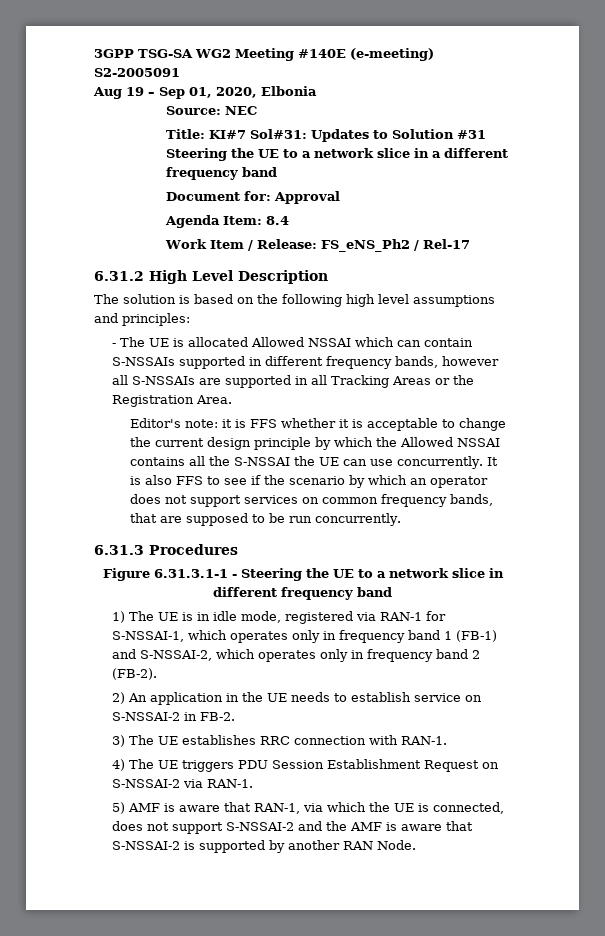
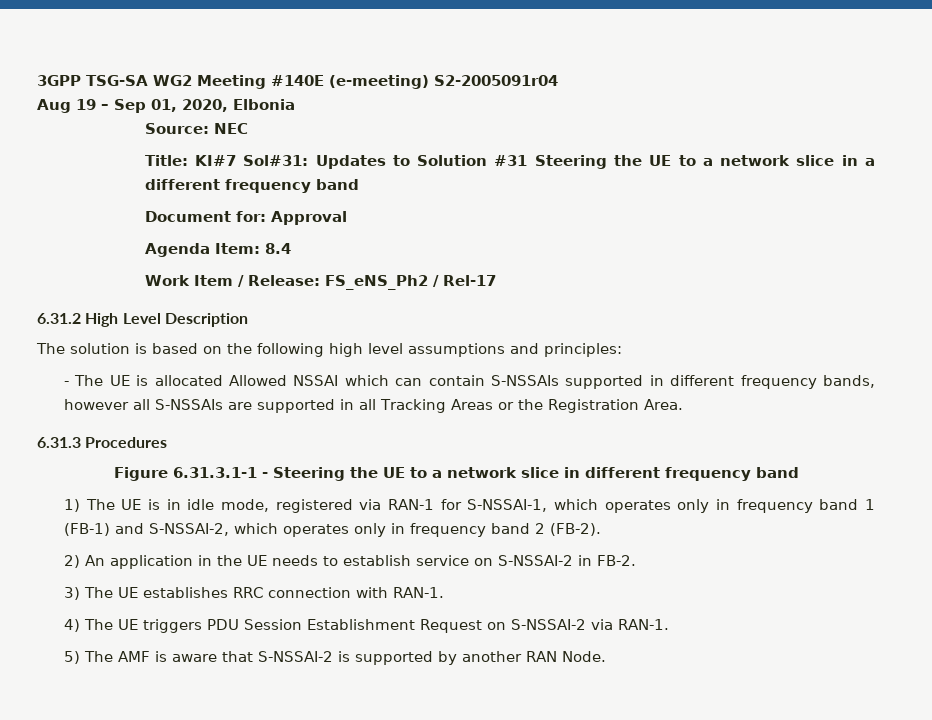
- 3GPP TSG-SA WG2 Meeting #140E (e-meeting) S2-2005091
+ 3GPP TSG-SA WG2 Meeting #140E (e-meeting) S2-2005091r04
- Editor's note: it is FFS whether it is acceptable to change the current design principle by which the Allowed NSSAI contains all the S-NSSAI the UE can use concurrently. It is also FFS to see if the scenario by which an operator does not support services on common frequency bands, that are supposed to be run concurrently.
- 5) AMF is aware that RAN-1, via which the UE is connected, does not support S-NSSAI-2 and the AMF is aware that S-NSSAI-2 is supported by another RAN Node.
+ 5) The AMF is aware that S-NSSAI-2 is supported by another RAN Node.

